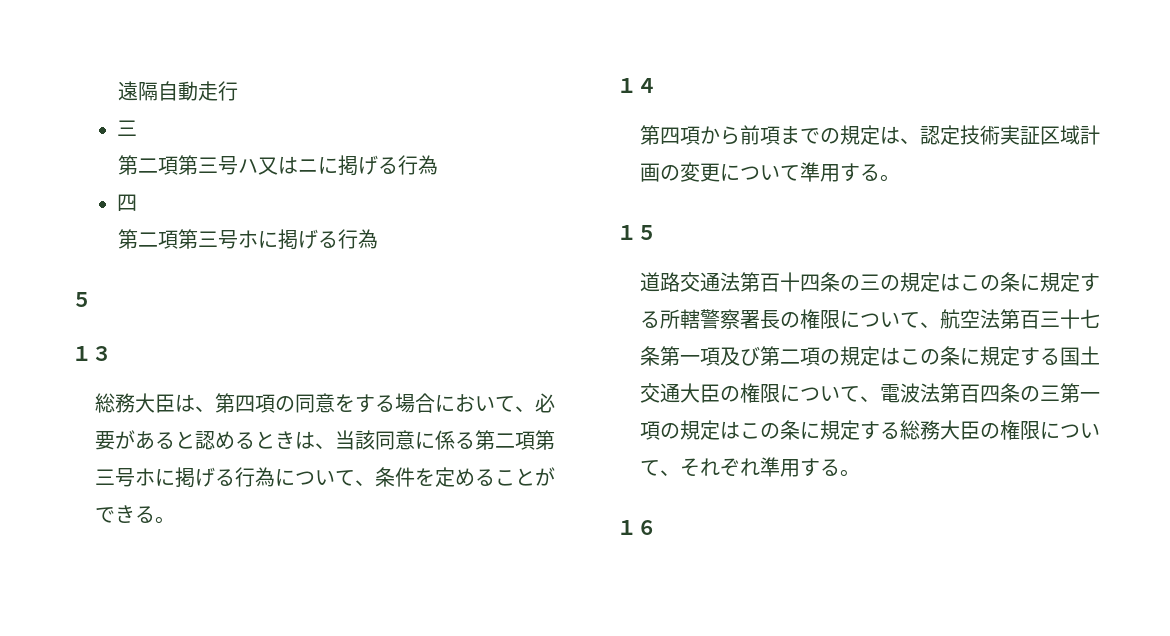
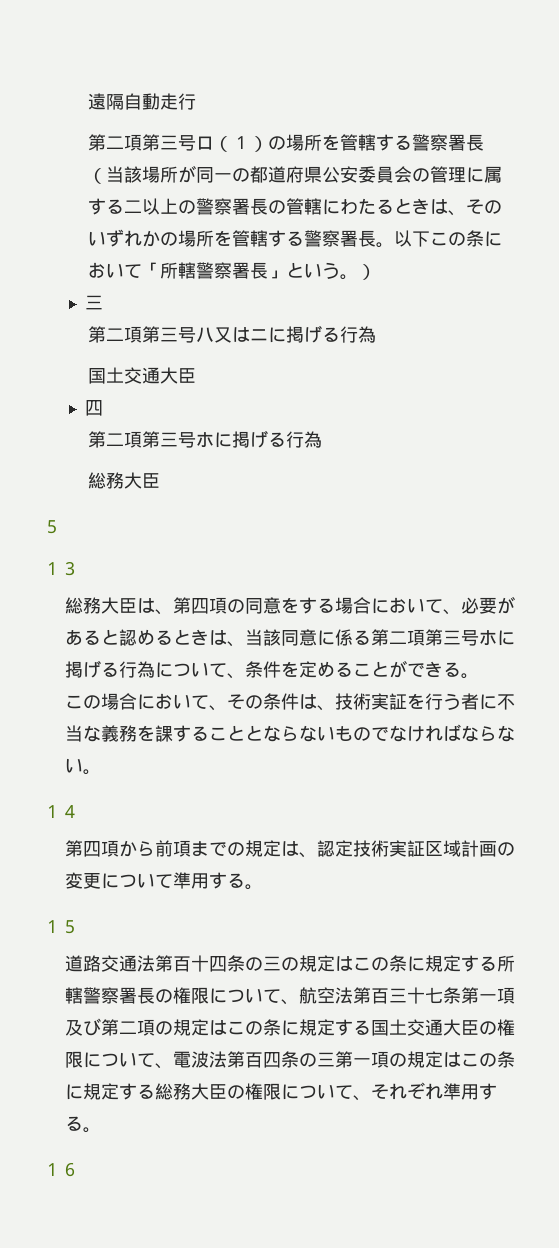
+ 第二項第三号ロ（１）の場所を管轄する警察署長（当該場所が同一の都道府県公安委員会の管理に属する二以上の警察署長の管轄にわたるときは、そのいずれかの場所を管轄する警察署長。以下この条において「所轄警察署長」という。）
  第二項第三号ハ又はニに掲げる行為
+ 国土交通大臣
  四
  第二項第三号ホに掲げる行為
+ 総務大臣
+ この場合において、その条件は、技術実証を行う者に不当な義務を課することとならないものでなければならない。

